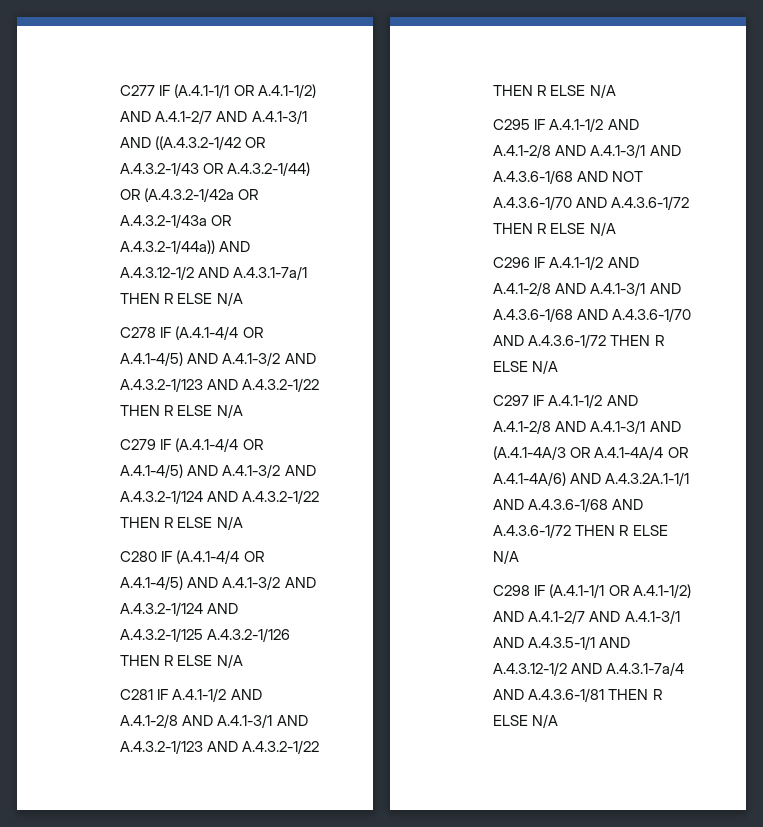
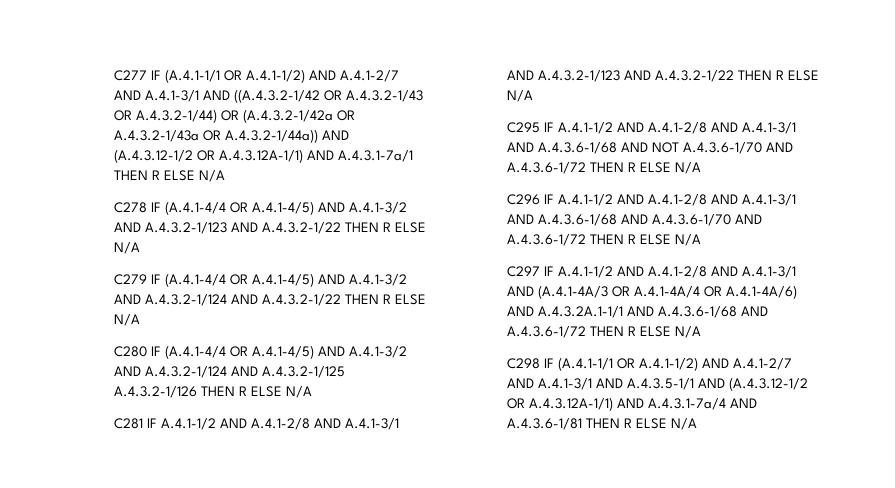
- C277 IF (A.4.1-1/1 OR A.4.1-1/2) AND A.4.1-2/7 AND A.4.1-3/1 AND ((A.4.3.2-1/42 OR A.4.3.2-1/43 OR A.4.3.2-1/44) OR (A.4.3.2-1/42a OR A.4.3.2-1/43a OR A.4.3.2-1/44a)) AND A.4.3.12-1/2 AND A.4.3.1-7a/1 THEN R ELSE N/A
+ C277 IF (A.4.1-1/1 OR A.4.1-1/2) AND A.4.1-2/7 AND A.4.1-3/1 AND ((A.4.3.2-1/42 OR A.4.3.2-1/43 OR A.4.3.2-1/44) OR (A.4.3.2-1/42a OR A.4.3.2-1/43a OR A.4.3.2-1/44a)) AND (A.4.3.12-1/2 OR A.4.3.12A-1/1) AND A.4.3.1-7a/1 THEN R ELSE N/A
- C298 IF (A.4.1-1/1 OR A.4.1-1/2) AND A.4.1-2/7 AND A.4.1-3/1 AND A.4.3.5-1/1 AND A.4.3.12-1/2 AND A.4.3.1-7a/4 AND A.4.3.6-1/81 THEN R ELSE N/A
+ C298 IF (A.4.1-1/1 OR A.4.1-1/2) AND A.4.1-2/7 AND A.4.1-3/1 AND A.4.3.5-1/1 AND (A.4.3.12-1/2 OR A.4.3.12A-1/1) AND A.4.3.1-7a/4 AND A.4.3.6-1/81 THEN R ELSE N/A

